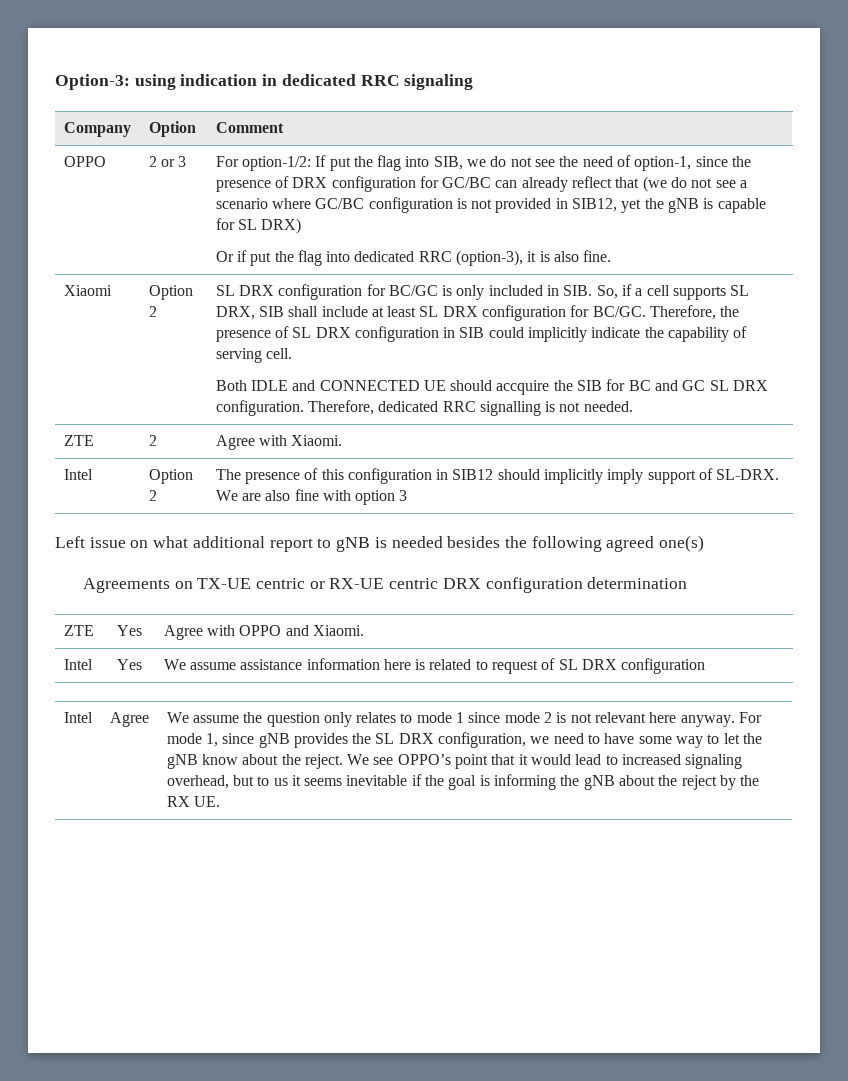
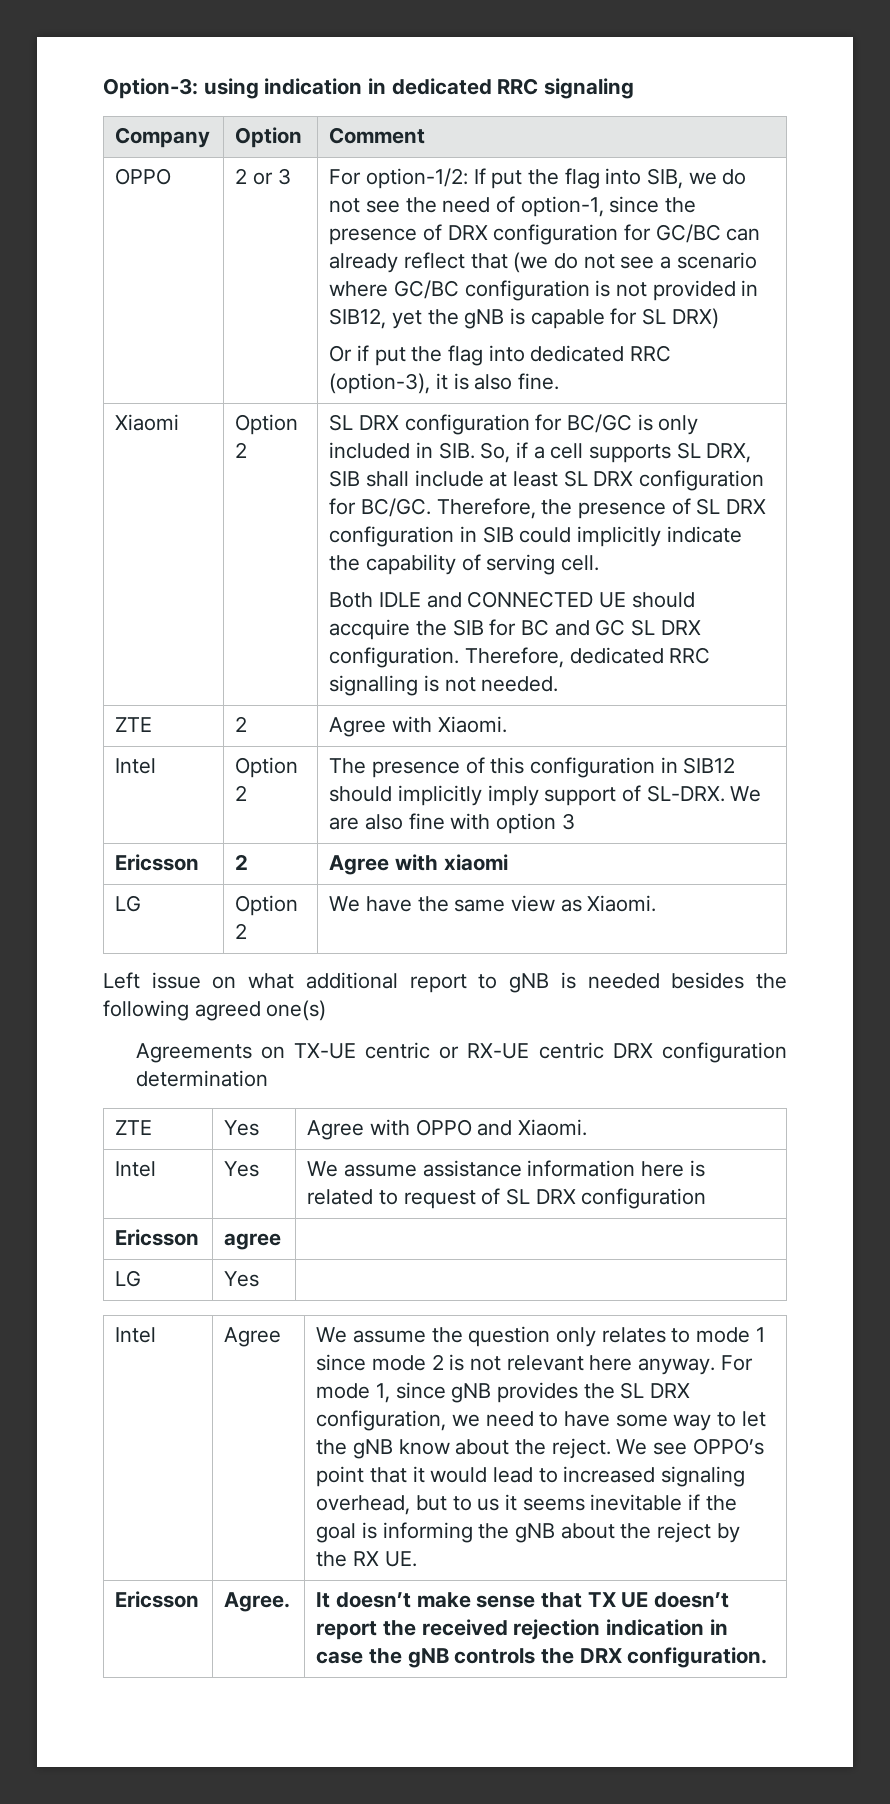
+ Ericsson | 2 | Agree with xiaomi
+ LG | Option 2 | We have the same view as Xiaomi.
+ Ericsson | agree |
+ LG | Yes |
+ Ericsson | Agree. | It doesn’t make sense that TX UE doesn’t report the received rejection indication in case the gNB controls the DRX configuration.

